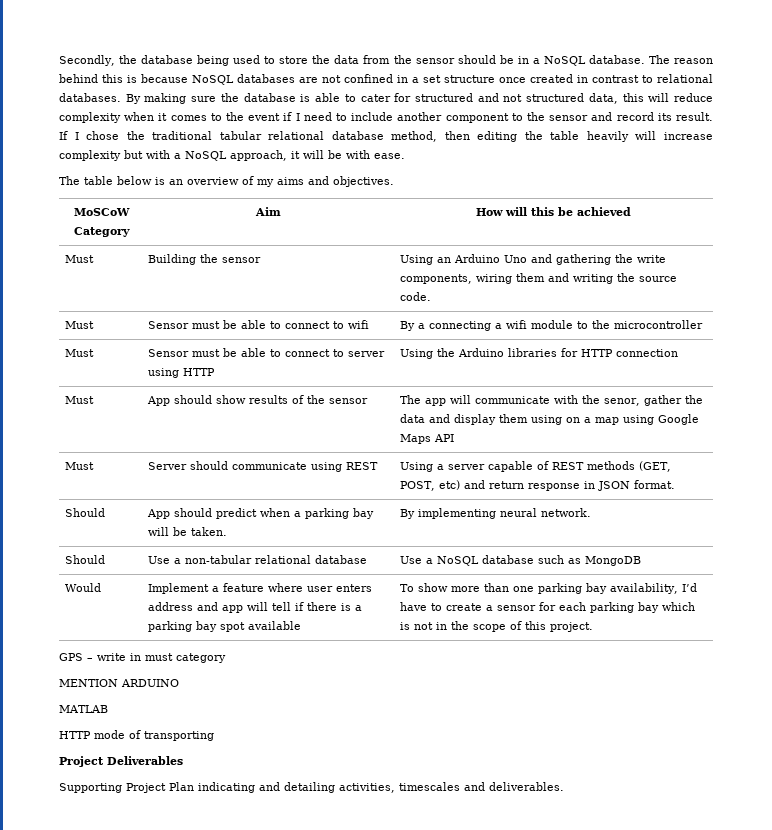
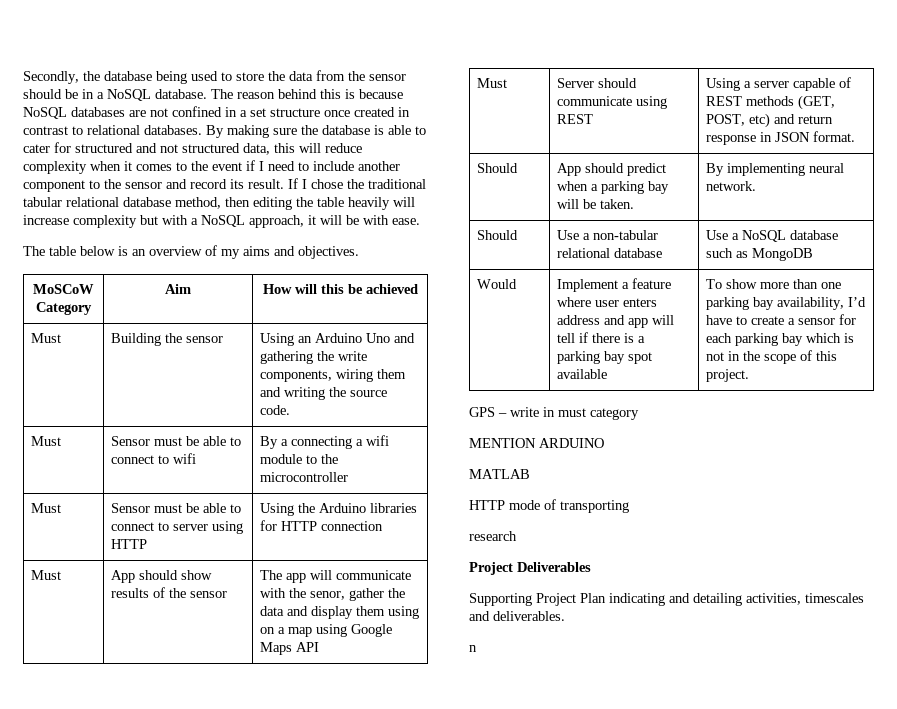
+ research
+ n

